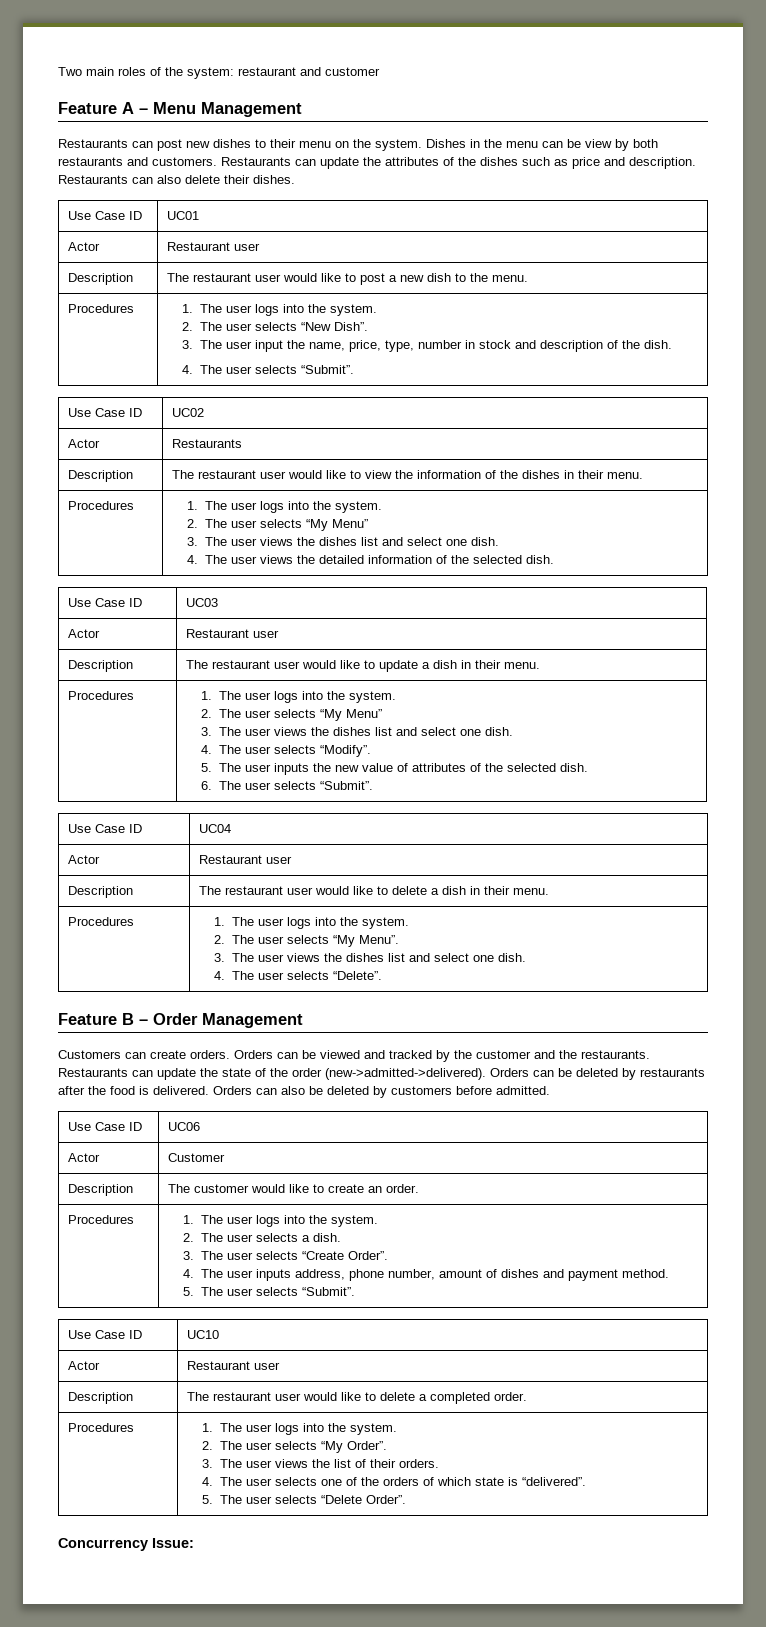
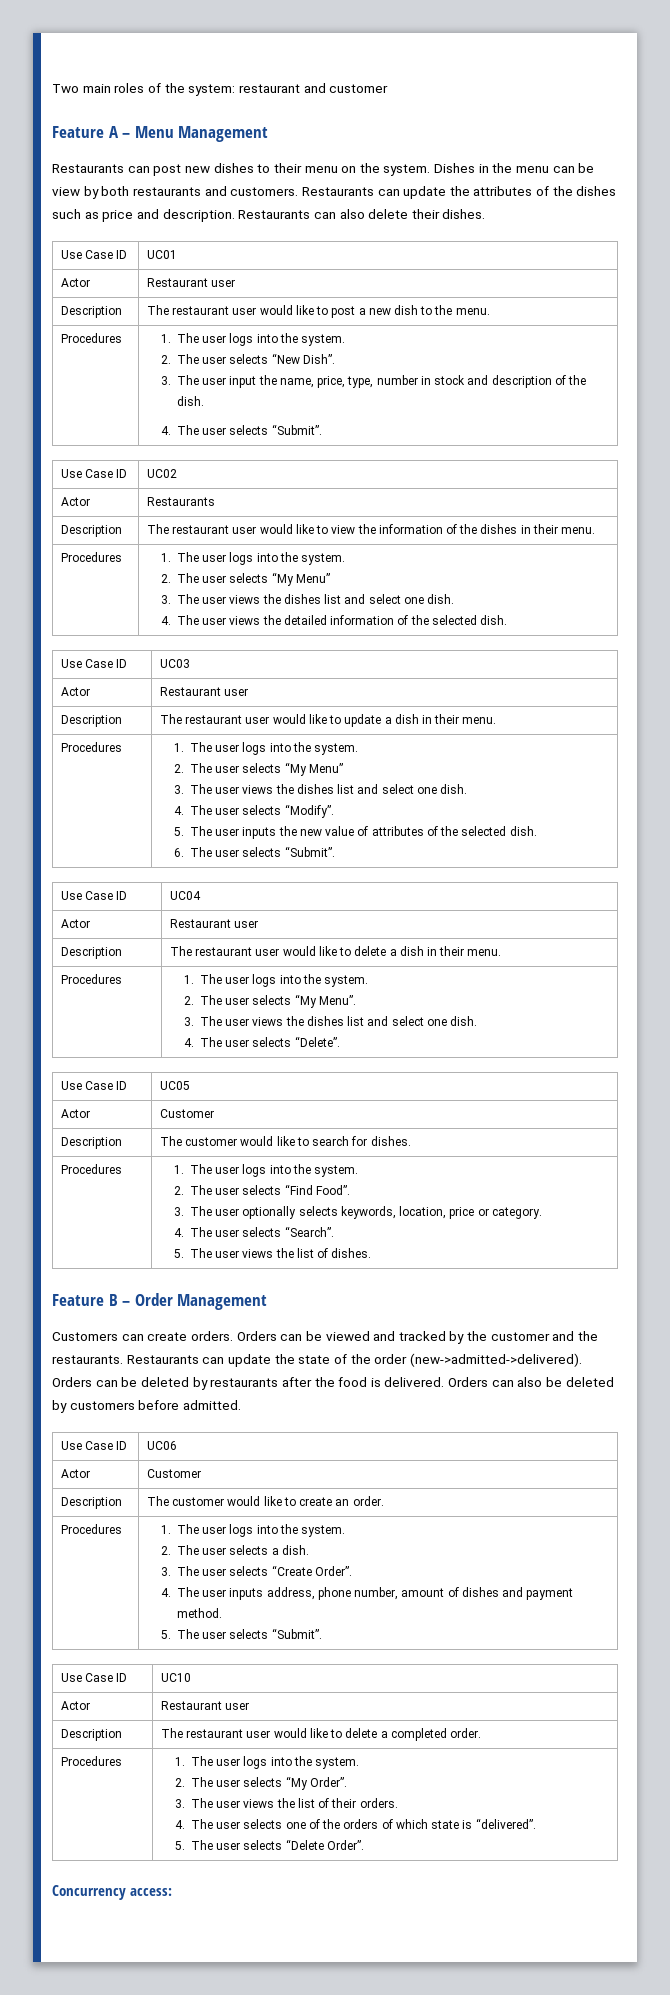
+ Use Case ID | UC05
+ Actor | Customer
+ Description | The customer would like to search for dishes.
+ Procedures | 1. The user logs into the system.
+ 2. The user selects “Find Food”.
+ 3. The user optionally selects keywords, location, price or category.
+ 4. The user selects “Search”.
+ 5. The user views the list of dishes.
- Concurrency Issue:
+ Concurrency access:

